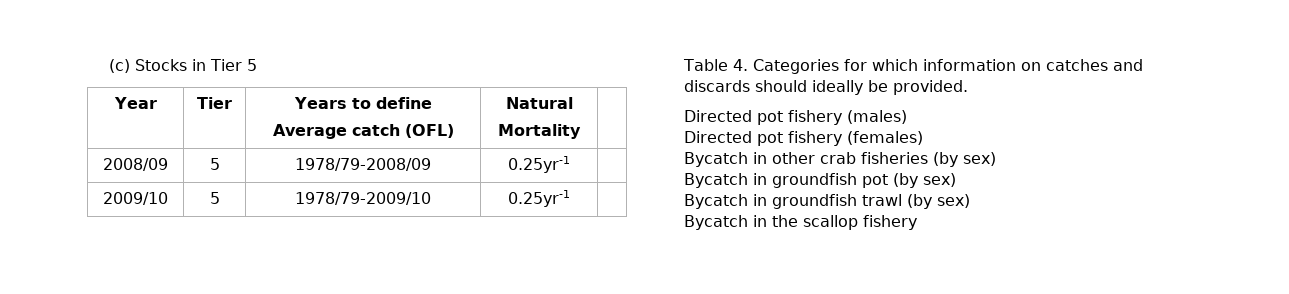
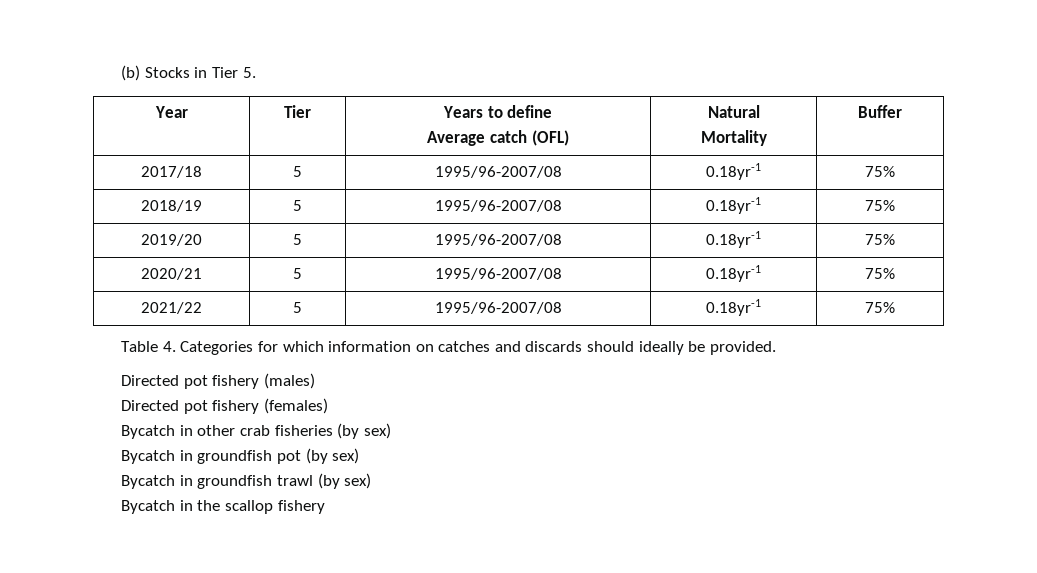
- (c) Stocks in Tier 5
+ (b) Stocks in Tier 5.
  Year | Tier | Years to define
  Average catch (OFL) | Natural
- Mortality |
- 2008/09 | 5 | 1978/79-2008/09 | 0.25yr-1 |
- 2009/10 | 5 | 1978/79-2009/10 | 0.25yr-1 |
+ Mortality | Buffer
+ 2017/18 | 5 | 1995/96-2007/08 | 0.18yr-1 | 75%
+ 2018/19 | 5 | 1995/96-2007/08 | 0.18yr-1 | 75%
+ 2019/20 | 5 | 1995/96-2007/08 | 0.18yr-1 | 75%
+ 2020/21 | 5 | 1995/96-2007/08 | 0.18yr-1 | 75%
+ 2021/22 | 5 | 1995/96-2007/08 | 0.18yr-1 | 75%

